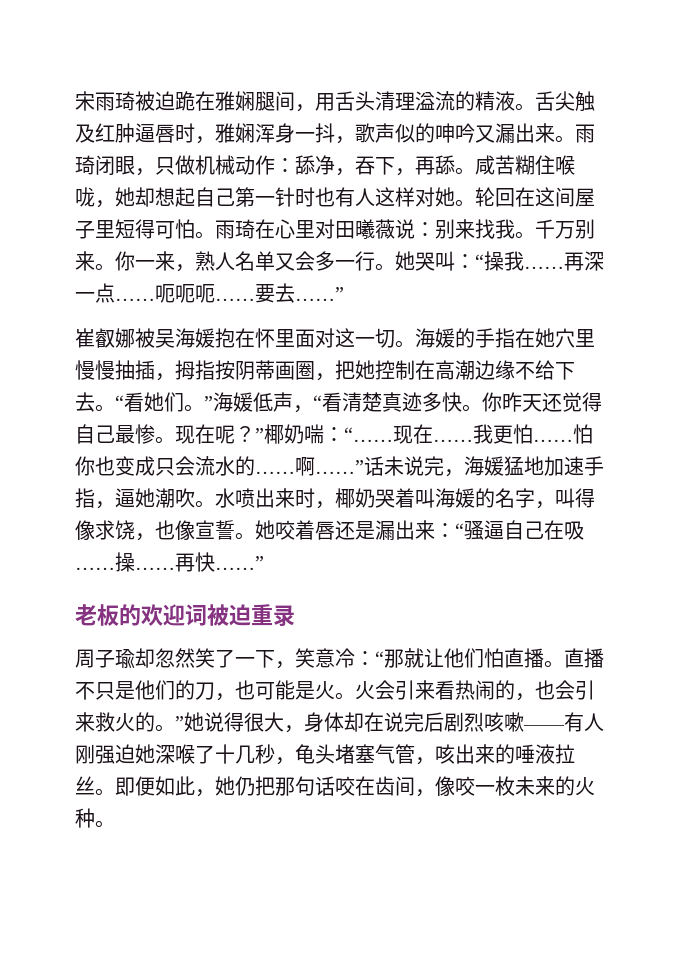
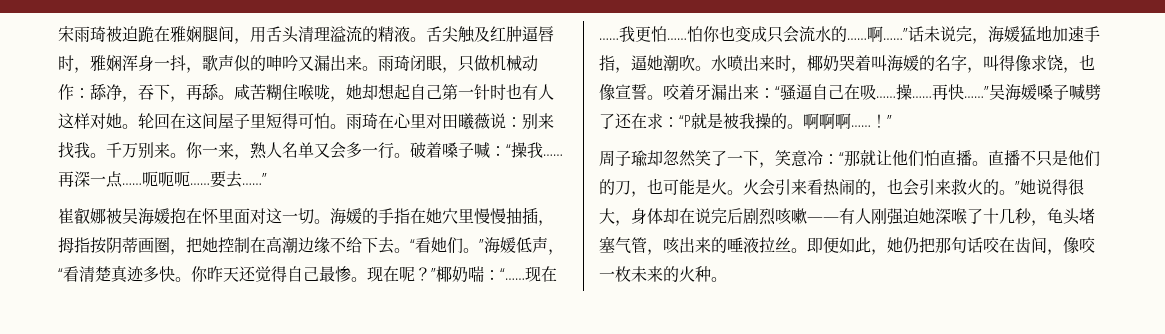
- 她哭叫：“操我……
+ 破着嗓子喊：“操我……
- 她咬着唇还是漏出来：“骚逼自己在吸……
+ 咬着牙漏出来：“骚逼自己在吸……
- 再快……”
- 老板的欢迎词被迫重录
+ 再快……”吴海媛嗓子喊劈了还在求：“P就是被我操的。啊啊啊……！”

